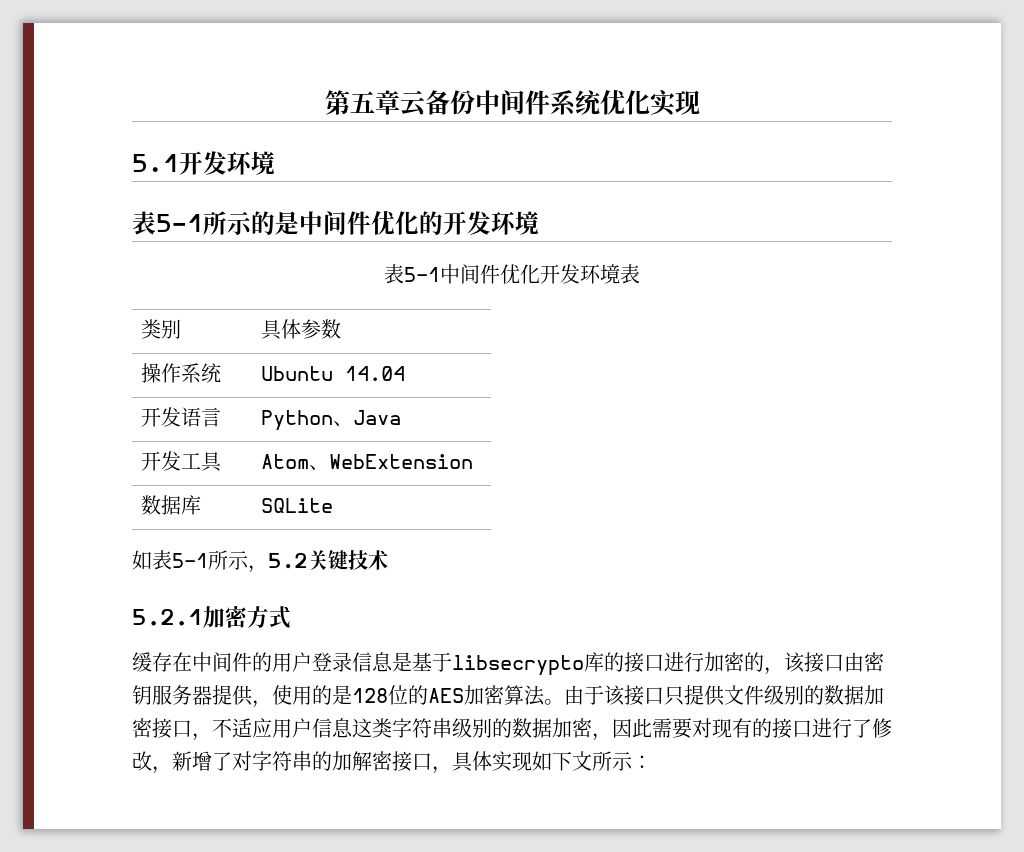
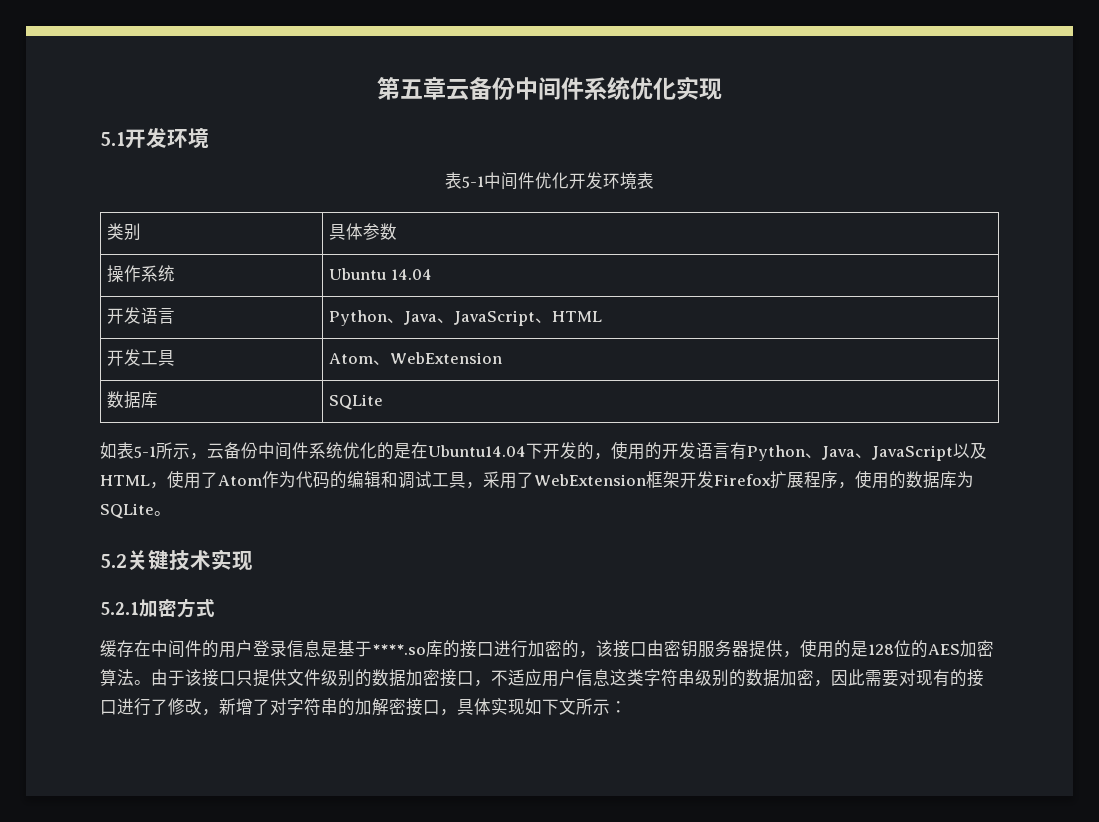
- 表5-1所示的是中间件优化的开发环境
- 开发语言 | Python、Java
+ 开发语言 | Python、Java、JavaScript、HTML
- 如表5-1所示，5.2关键技术
+ 如表5-1所示，云备份中间件系统优化的是在Ubuntu14.04下开发的，使用的开发语言有Python、Java、JavaScript以及HTML，使用了Atom作为代码的编辑和调试工具，采用了WebExtension框架开发Firefox扩展程序，使用的数据库为SQLite。
+ 5.2关键技术实现
- 缓存在中间件的用户登录信息是基于libsecrypto库的接口进行加密的，该接口由密钥服务器提供，使用的是128位的AES加密算法。
+ 缓存在中间件的用户登录信息是基于****.so库的接口进行加密的，该接口由密钥服务器提供，使用的是128位的AES加密算法。

